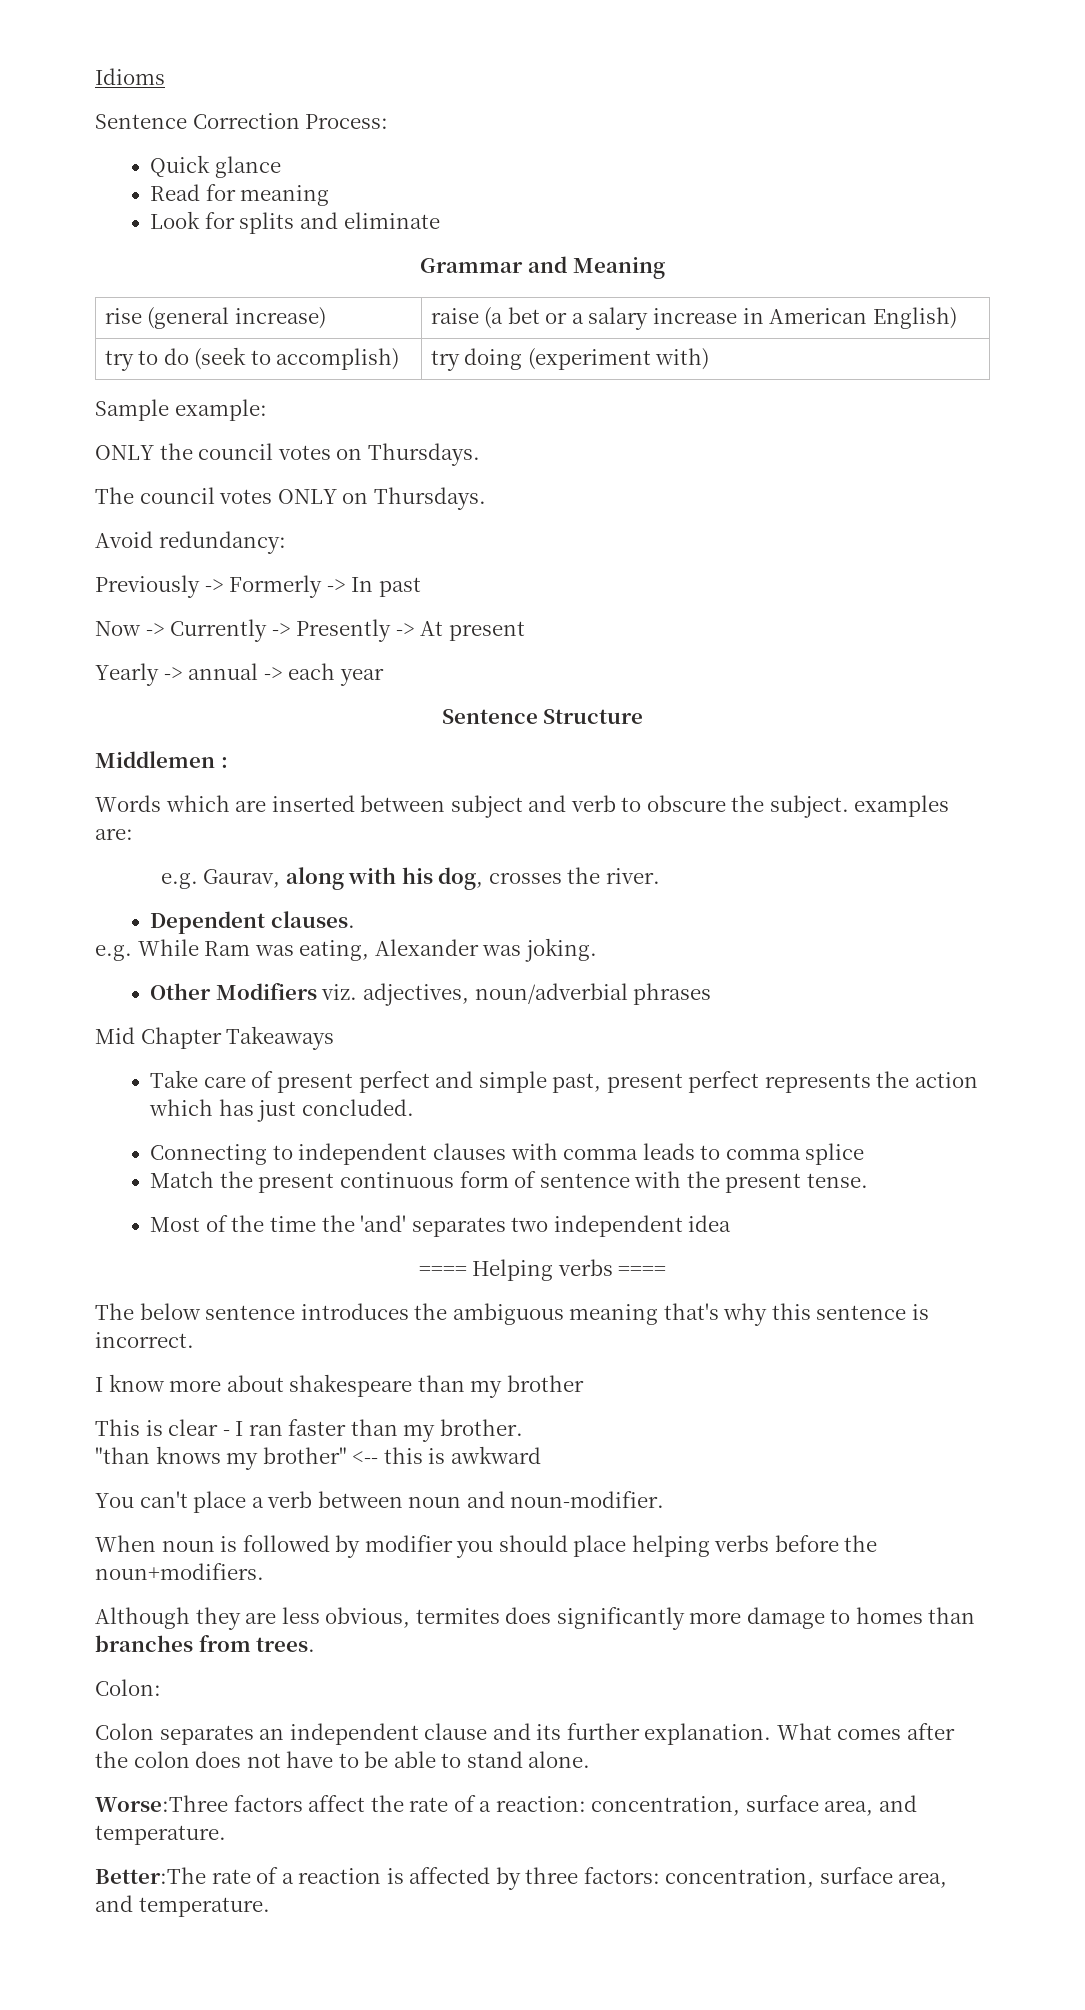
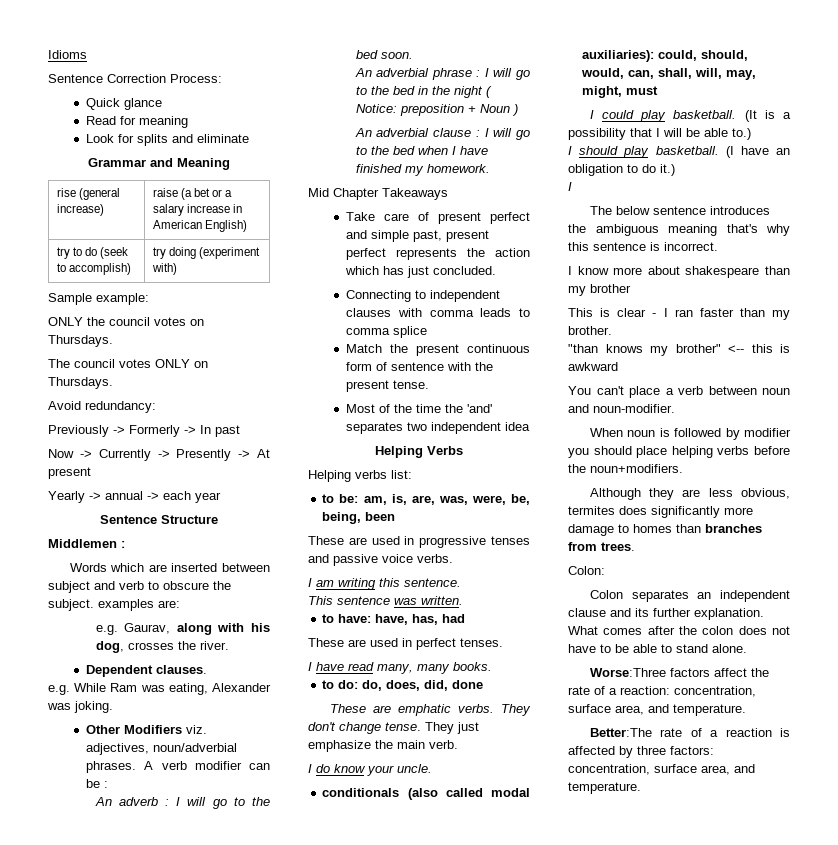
- Other Modifiers viz. adjectives, noun/adverbial phrases
+ Other Modifiers viz. adjectives, noun/adverbial phrases. A verb modifier can be :
+ An adverb : I will go to the bed soon.
+ An adverbial phrase : I will go to the bed in the night ( Notice: preposition + Noun )
+ An adverbial clause : I will go to the bed when I have finished my homework.
- ==== Helping verbs ====
+ Helping Verbs
+ Helping verbs list:
+ to be: am, is, are, was, were, be, being, been
+ These are used in progressive tenses and passive voice verbs.
+ I am writing this sentence.
+ This sentence was written.
+ to have: have, has, had
+ These are used in perfect tenses.
+ I have read many, many books.
+ to do: do, does, did, done
+ These are emphatic verbs. They don't change tense. They just emphasize the main verb.
+ I do know your uncle.
+ conditionals (also called modal auxiliaries): could, should, would, can, shall, will, may, might, must
+ I could play basketball. (It is a possibility that I will be able to.)
+ I should play basketball. (I have an obligation to do it.)
+ I

